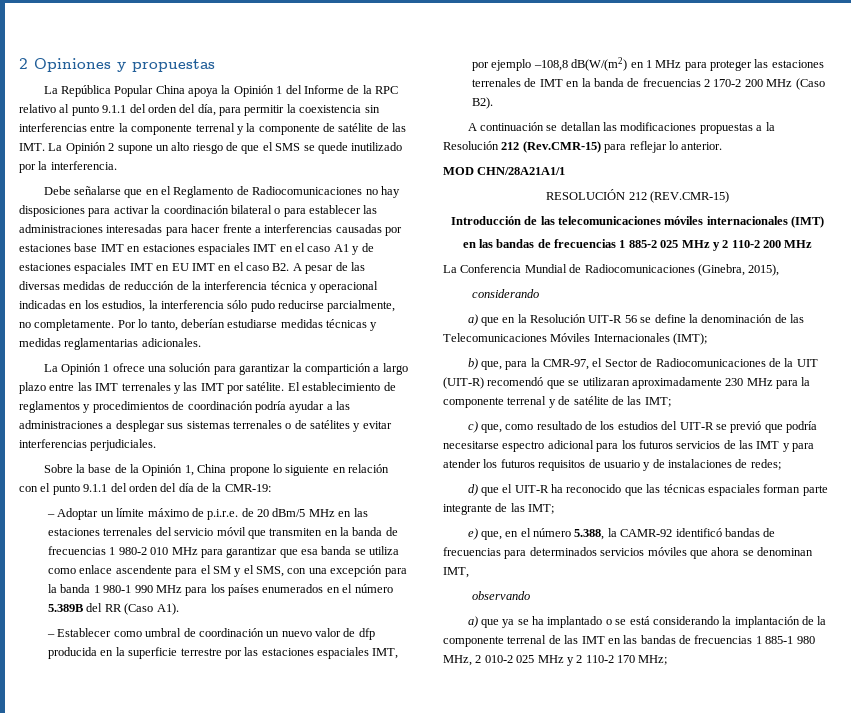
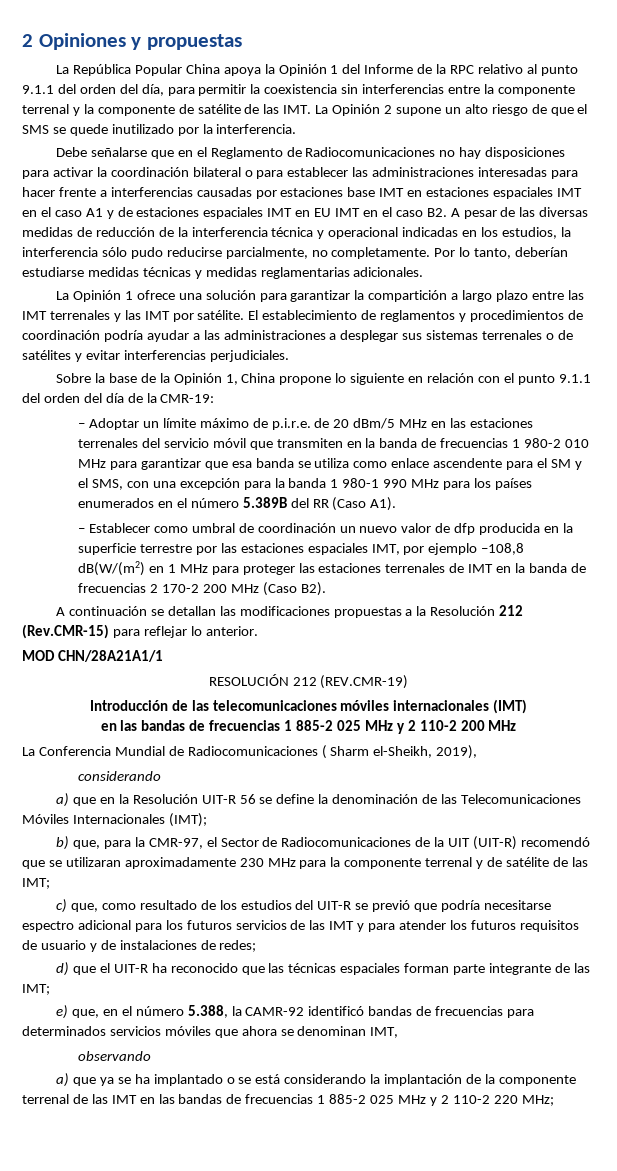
- RESOLUCIÓN 212 (REV.CMR-15)
+ RESOLUCIÓN 212 (REV.CMR-19)
- La Conferencia Mundial de Radiocomunicaciones (Ginebra, 2015),
+ La Conferencia Mundial de Radiocomunicaciones ( Sharm el-Sheikh, 2019),
- a) que ya se ha implantado o se está considerando la implantación de la componente terrenal de las IMT en las bandas de frecuencias 1 885-1 980 MHz, 2 010-2 025 MHz y 2 110-2 170 MHz;
+ a) que ya se ha implantado o se está considerando la implantación de la componente terrenal de las IMT en las bandas de frecuencias 1 885-2 025 MHz y 2 110-2 220 MHz;

